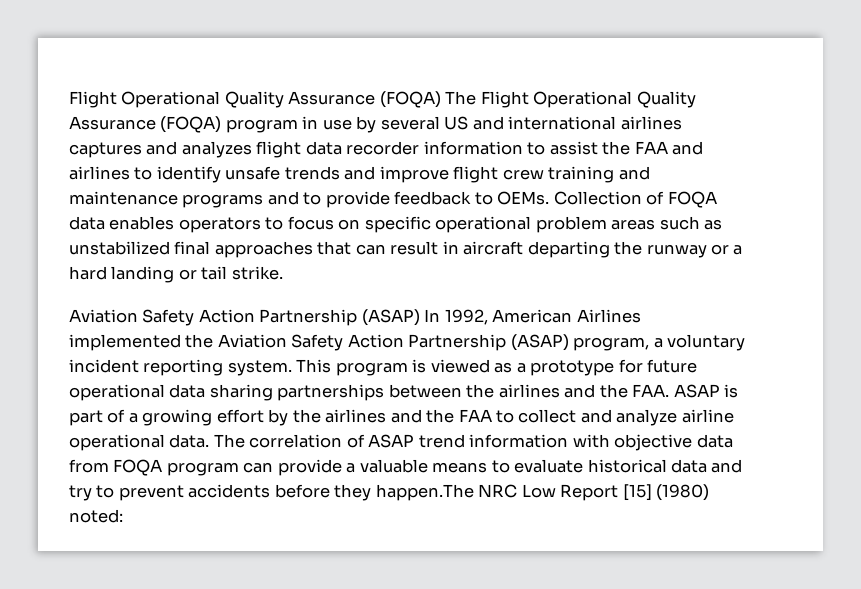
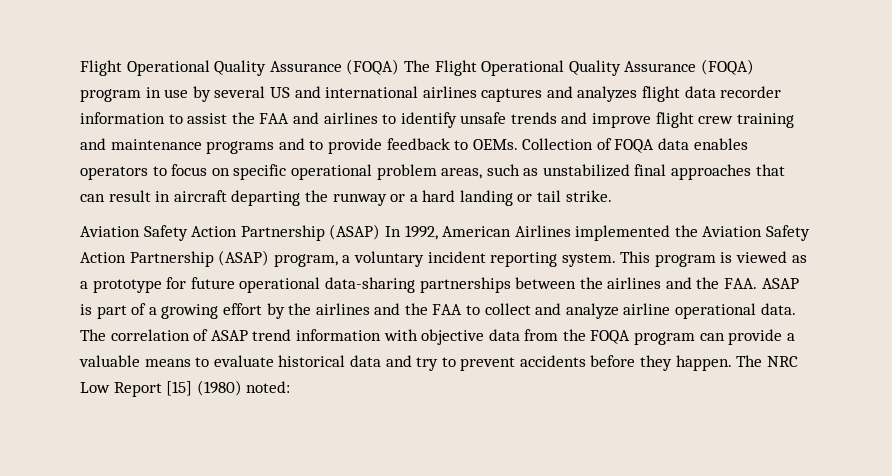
- Collection of FOQA data enables operators to focus on specific operational problem areas such as unstabilized final approaches that can result in aircraft departing the runway or a hard landing or tail strike.
+ Collection of FOQA data enables operators to focus on specific operational problem areas, such as unstabilized final approaches that can result in aircraft departing the runway or a hard landing or tail strike.
- This program is viewed as a prototype for future operational data sharing partnerships between the airlines and the FAA. ASAP is part of a growing effort by the airlines and the FAA to collect and analyze airline operational data.
+ This program is viewed as a prototype for future operational data-sharing partnerships between the airlines and the FAA. ASAP is part of a growing effort by the airlines and the FAA to collect and analyze airline operational data.
- The correlation of ASAP trend information with objective data from FOQA program can provide a valuable means to evaluate historical data and try to prevent accidents before they happen.The NRC Low Report [15] (1980) noted:
+ The correlation of ASAP trend information with objective data from the FOQA program can provide a valuable means to evaluate historical data and try to prevent accidents before they happen. The NRC Low Report [15] (1980) noted:

